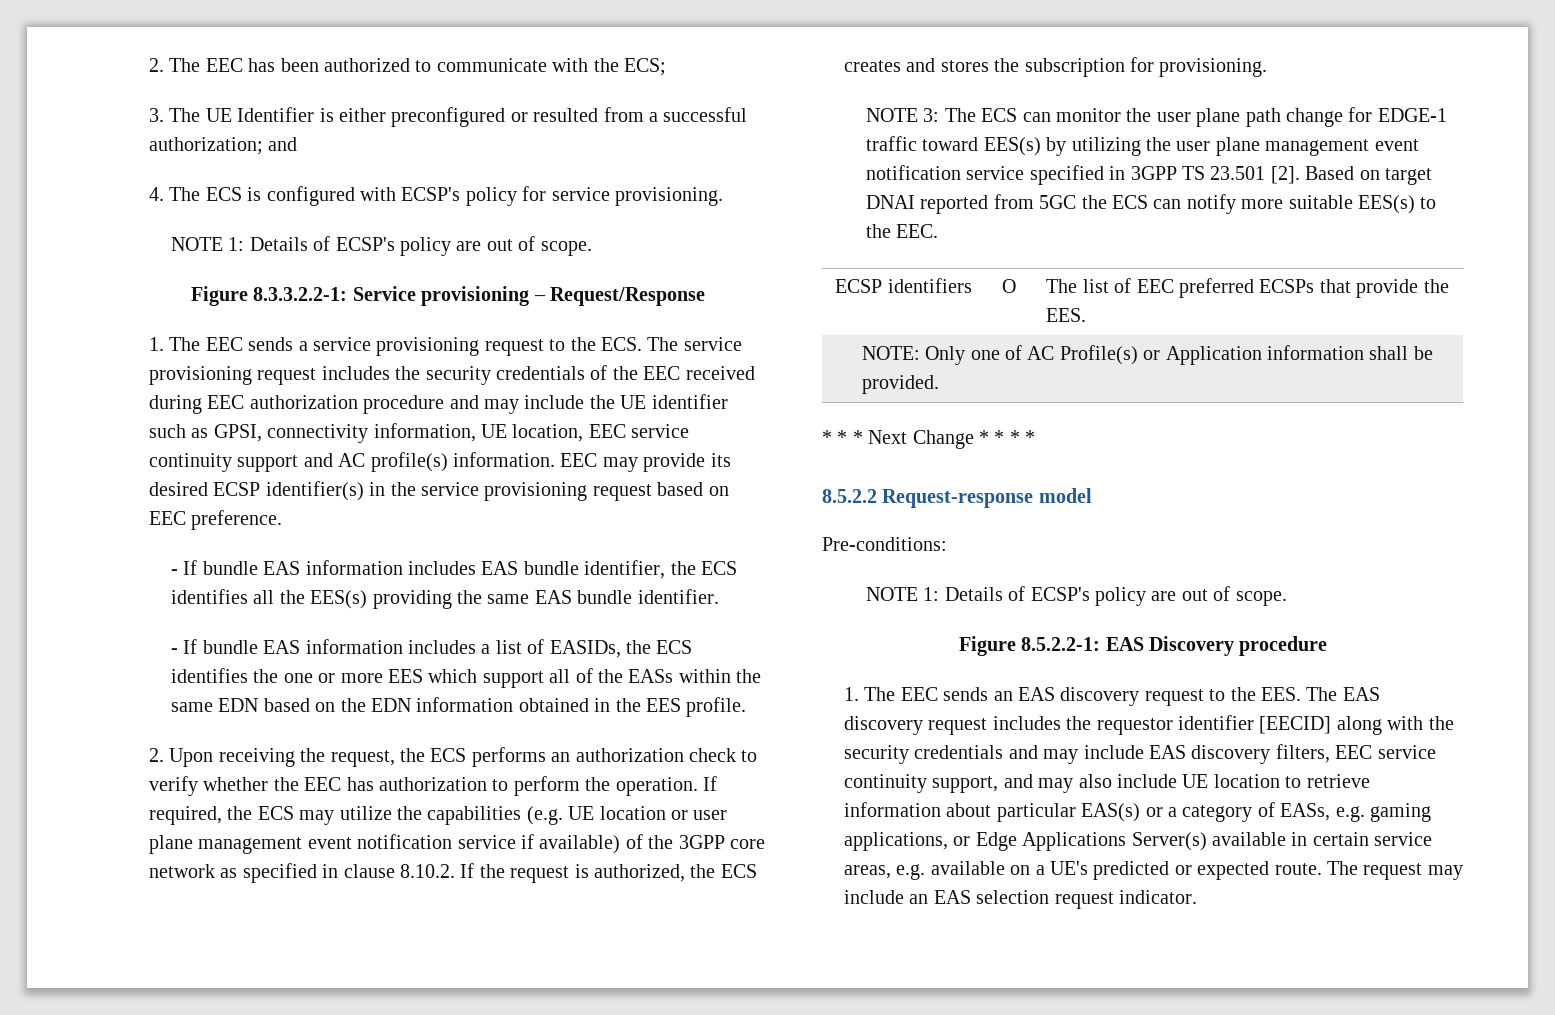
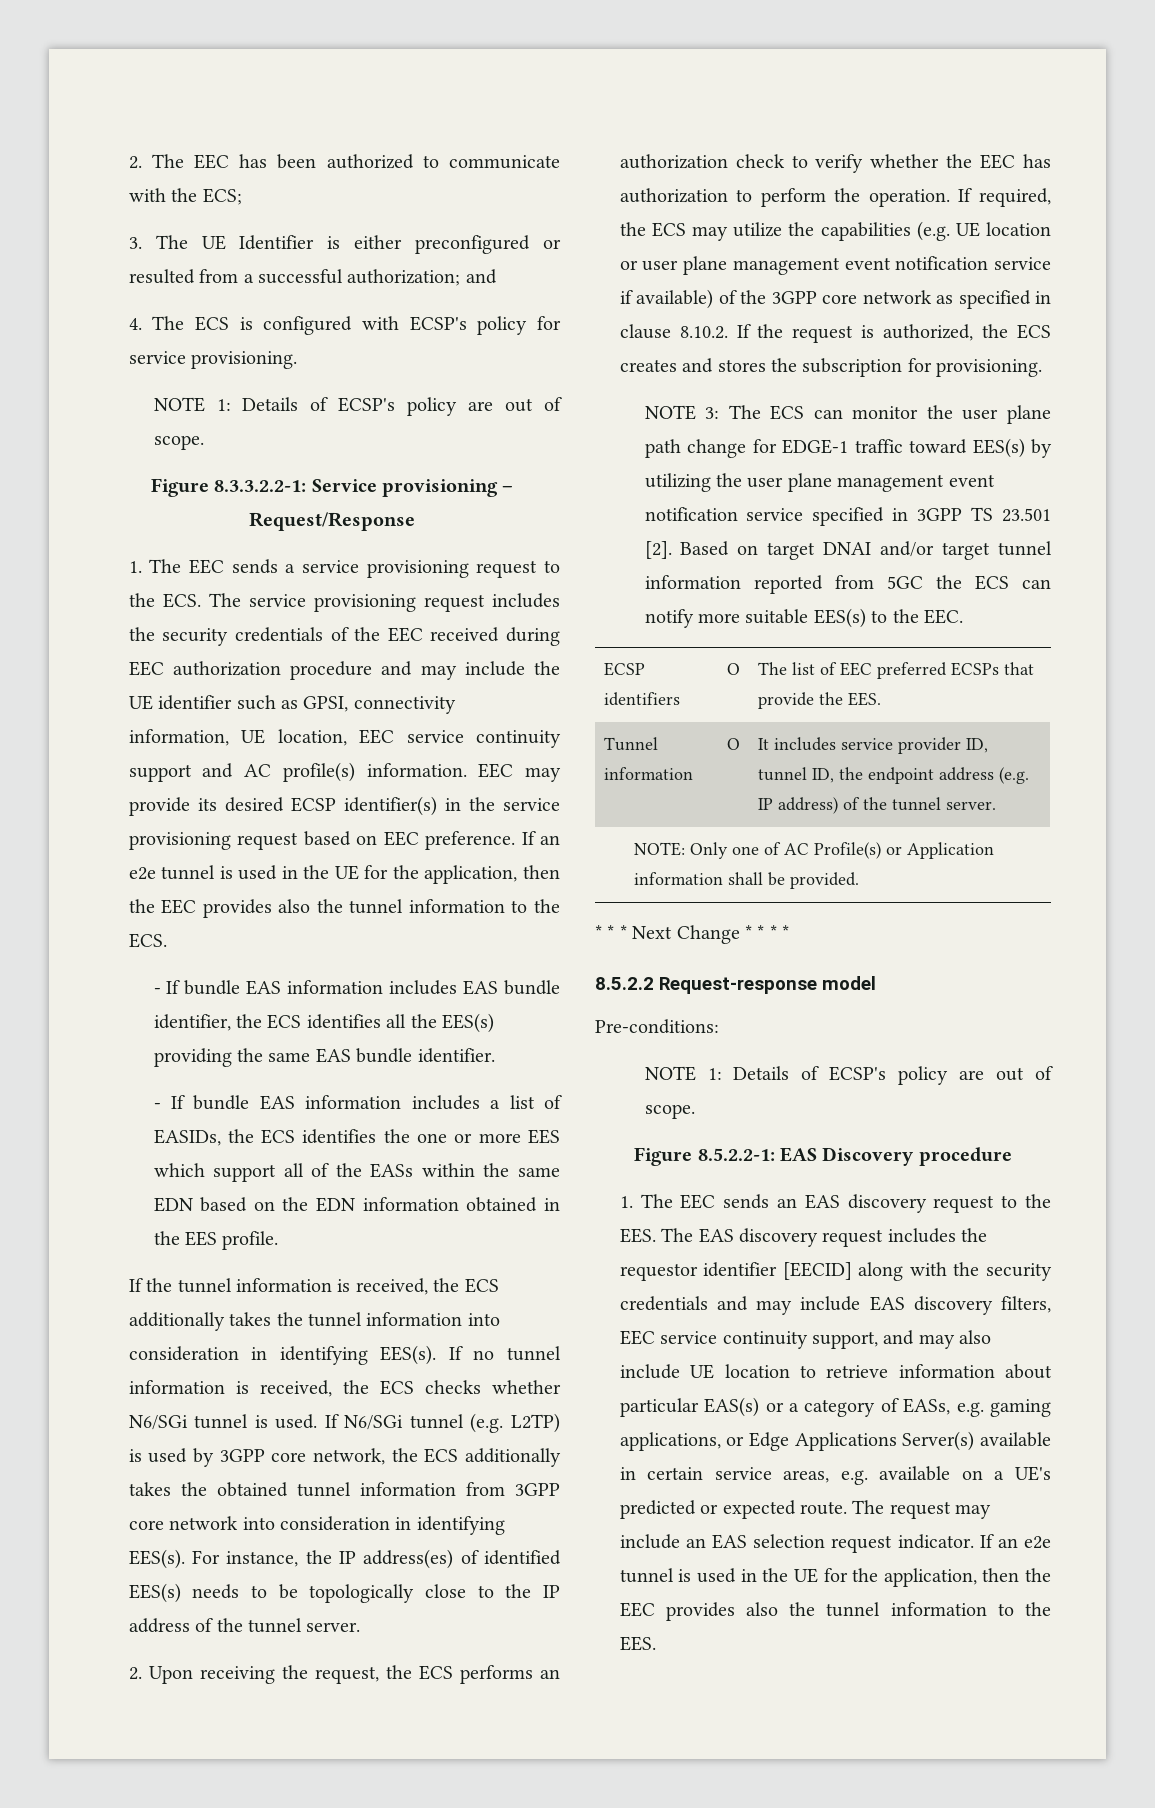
+ If an e2e tunnel is used in the UE for the application, then the EEC provides also the tunnel information to the ECS.
+ If the tunnel information is received, the ECS additionally takes the tunnel information into consideration in identifying EES(s). If no tunnel information is received, the ECS checks whether N6/SGi tunnel is used. If N6/SGi tunnel (e.g. L2TP) is used by 3GPP core network, the ECS additionally takes the obtained tunnel information from 3GPP core network into consideration in identifying EES(s). For instance, the IP address(es) of identified EES(s) needs to be topologically close to the IP address of the tunnel server.
- Based on target DNAI reported from 5GC the ECS can notify more suitable EES(s) to the EEC.
+ Based on target DNAI and/or target tunnel information reported from 5GC the ECS can notify more suitable EES(s) to the EEC.
+ Tunnel information | O | It includes service provider ID, tunnel ID, the endpoint address (e.g. IP address) of the tunnel server.
+ If an e2e tunnel is used in the UE for the application, then the EEC provides also the tunnel information to the EES.

